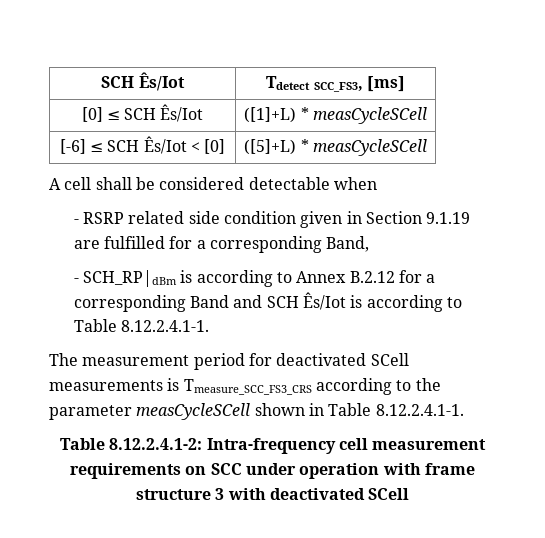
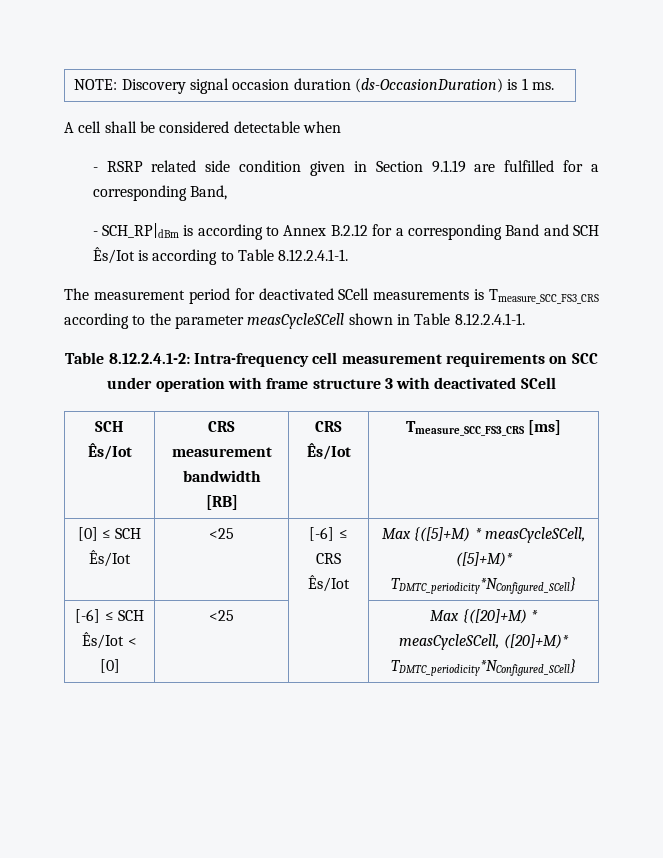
- SCH Ês/Iot | Tdetect SCC_FS3, [ms]
- [0] ≤ SCH Ês/Iot | ([1]+L) * measCycleSCell
- [-6] ≤ SCH Ês/Iot < [0] | ([5]+L) * measCycleSCell
+ NOTE: Discovery signal occasion duration (ds-OccasionDuration) is 1 ms.
+ SCH Ês/Iot | CRS measurement bandwidth [RB] | CRS Ês/Iot | Tmeasure_SCC_FS3_CRS [ms]
+ [0] ≤ SCH Ês/Iot | <25 | [-6] ≤ CRS Ês/Iot | Max {([5]+M) * measCycleSCell, ([5]+M)* TDMTC_periodicity*NConfigured_SCell}
+ [-6] ≤ SCH Ês/Iot < [0] | <25 | | Max {([20]+M) * measCycleSCell, ([20]+M)* TDMTC_periodicity*NConfigured_SCell}

